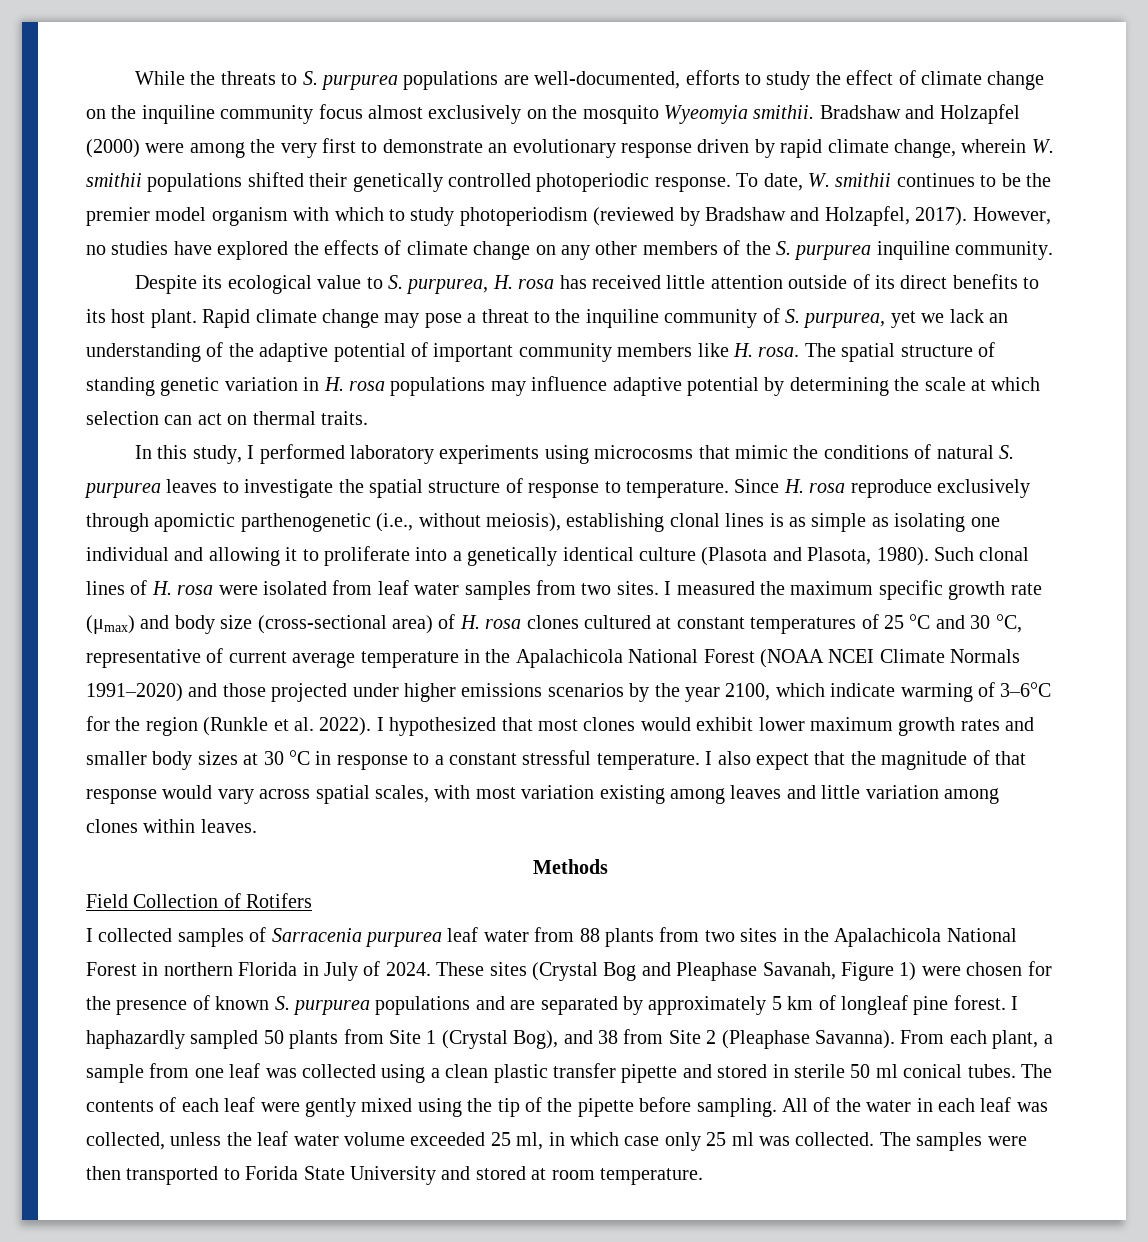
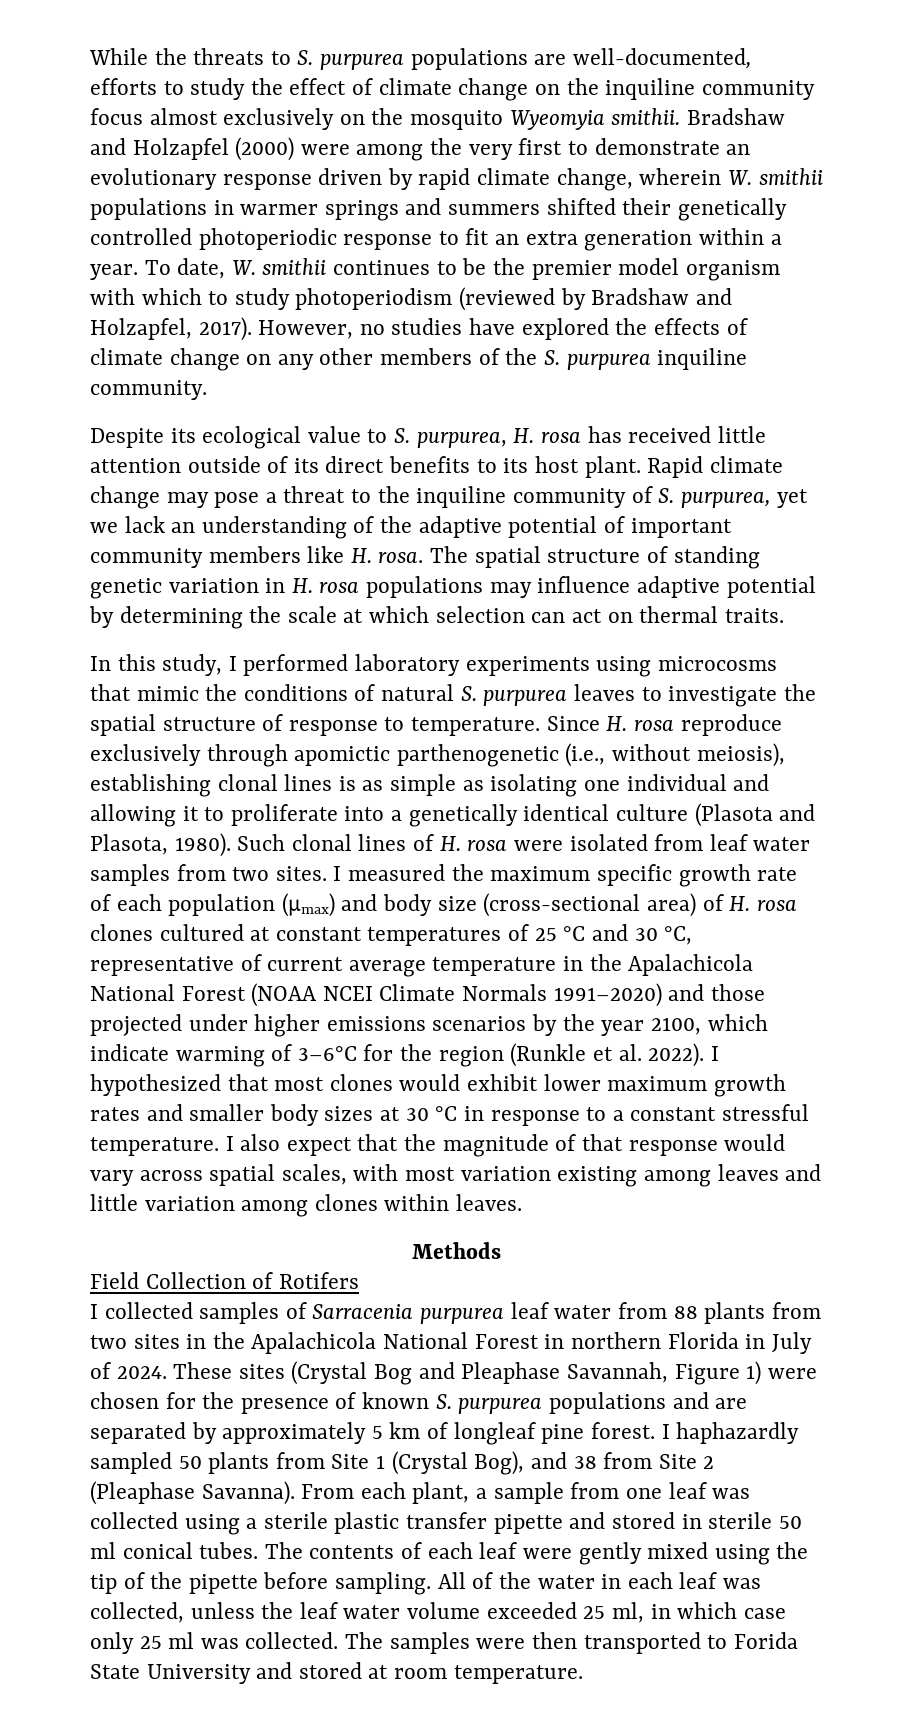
- Bradshaw and Holzapfel (2000) were among the very first to demonstrate an evolutionary response driven by rapid climate change, wherein W. smithii populations shifted their genetically controlled photoperiodic response.
+ Bradshaw and Holzapfel (2000) were among the very first to demonstrate an evolutionary response driven by rapid climate change, wherein W. smithii populations in warmer springs and summers shifted their genetically controlled photoperiodic response to fit an extra generation within a year.
- I measured the maximum specific growth rate (μmax) and body size (cross-sectional area) of H. rosa clones cultured at constant temperatures of 25 °C and 30 °C, representative of current average temperature in the Apalachicola National Forest (NOAA NCEI Climate Normals 1991–2020) and those projected under higher emissions scenarios by the year 2100, which indicate warming of 3–6°C for the region (Runkle et al. 2022).
+ I measured the maximum specific growth rate of each population (μmax) and body size (cross-sectional area) of H. rosa clones cultured at constant temperatures of 25 °C and 30 °C, representative of current average temperature in the Apalachicola National Forest (NOAA NCEI Climate Normals 1991–2020) and those projected under higher emissions scenarios by the year 2100, which indicate warming of 3–6°C for the region (Runkle et al. 2022).
- These sites (Crystal Bog and Pleaphase Savanah, Figure 1) were chosen for the presence of known S. purpurea populations and are separated by approximately 5 km of longleaf pine forest.
+ These sites (Crystal Bog and Pleaphase Savannah, Figure 1) were chosen for the presence of known S. purpurea populations and are separated by approximately 5 km of longleaf pine forest.
- From each plant, a sample from one leaf was collected using a clean plastic transfer pipette and stored in sterile 50 ml conical tubes.
+ From each plant, a sample from one leaf was collected using a sterile plastic transfer pipette and stored in sterile 50 ml conical tubes.

